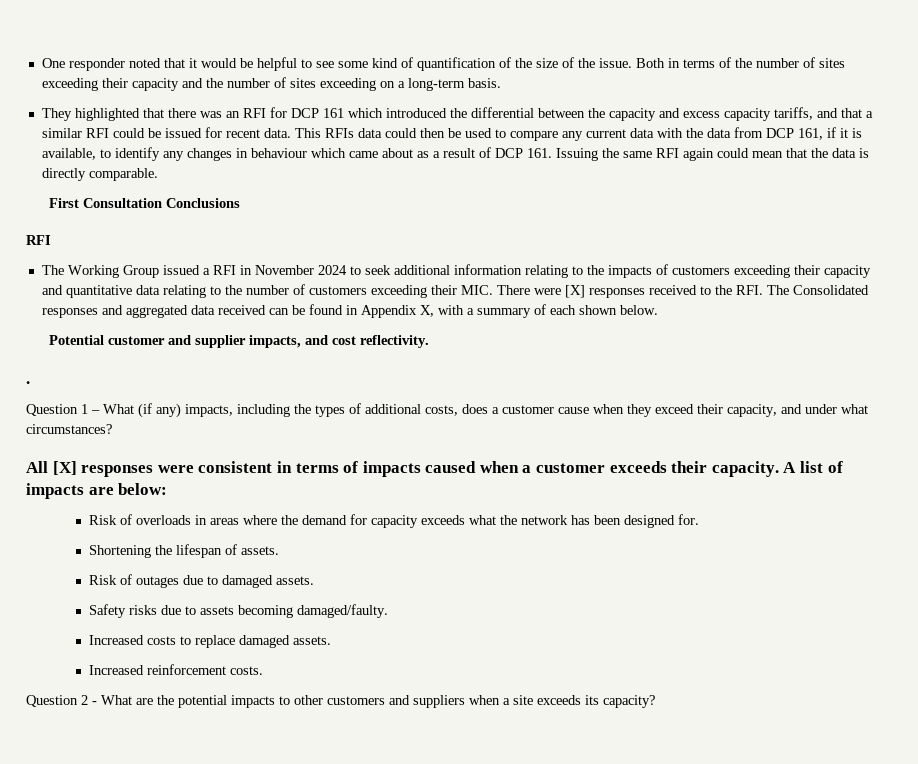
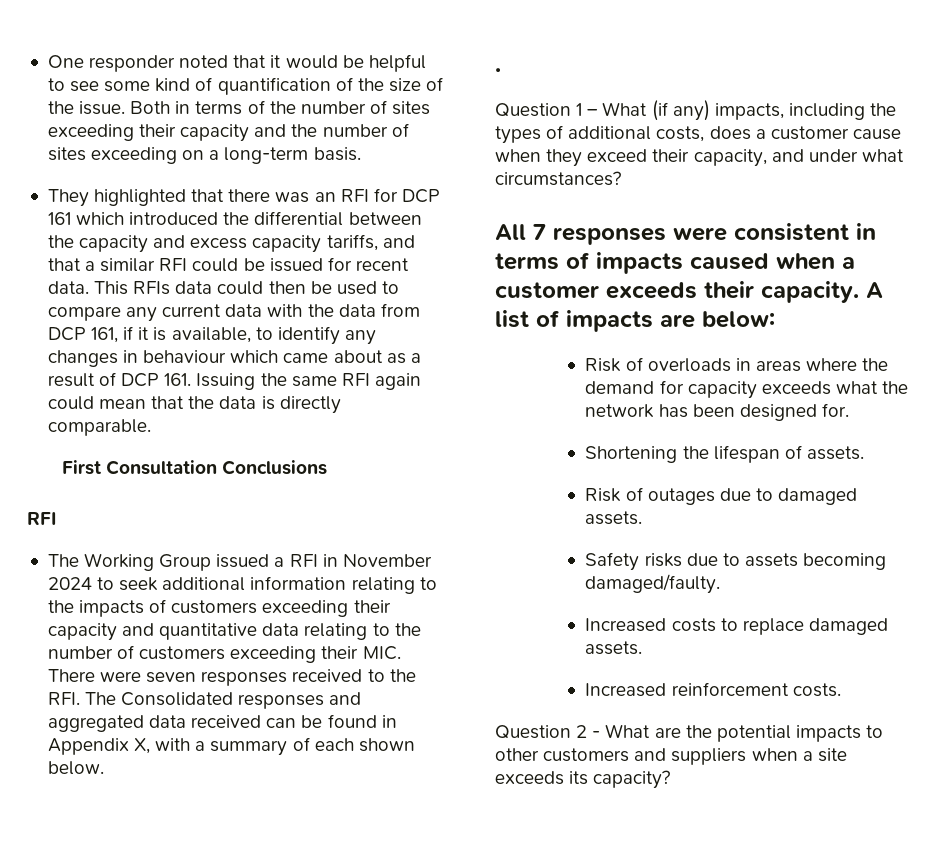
- The Working Group issued a RFI in November 2024 to seek additional information relating to the impacts of customers exceeding their capacity and quantitative data relating to the number of customers exceeding their MIC. There were [X] responses received to the RFI. The Consolidated responses and aggregated data received can be found in Appendix X, with a summary of each shown below.
+ The Working Group issued a RFI in November 2024 to seek additional information relating to the impacts of customers exceeding their capacity and quantitative data relating to the number of customers exceeding their MIC. There were seven responses received to the RFI. The Consolidated responses and aggregated data received can be found in Appendix X, with a summary of each shown below.
- Potential customer and supplier impacts, and cost reflectivity.
- All [X] responses were consistent in terms of impacts caused when a customer exceeds their capacity.
+ All 7 responses were consistent in terms of impacts caused when a customer exceeds their capacity.

